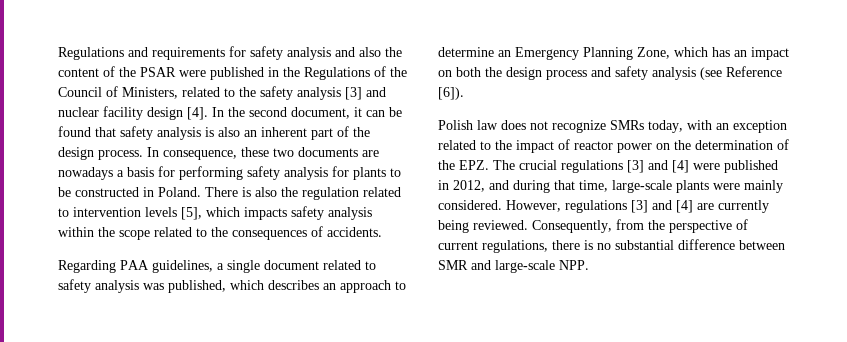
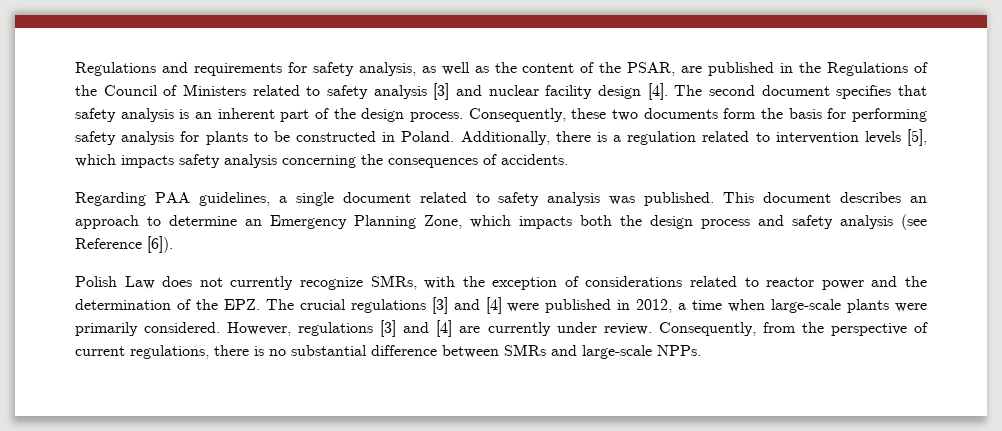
- Regulations and requirements for safety analysis and also the content of the PSAR were published in the Regulations of the Council of Ministers, related to the safety analysis [3] and nuclear facility design [4].
+ Regulations and requirements for safety analysis, as well as the content of the PSAR, are published in the Regulations of the Council of Ministers related to safety analysis [3] and nuclear facility design [4].
- In the second document, it can be found that safety analysis is also an inherent part of the design process.
+ The second document specifies that safety analysis is an inherent part of the design process.
- In consequence, these two documents are nowadays a basis for performing safety analysis for plants to be constructed in Poland.
+ Consequently, these two documents form the basis for performing safety analysis for plants to be constructed in Poland.
- There is also the regulation related to intervention levels [5], which impacts safety analysis within the scope related to the consequences of accidents.
+ Additionally, there is a regulation related to intervention levels [5], which impacts safety analysis concerning the consequences of accidents.
- Regarding PAA guidelines, a single document related to safety analysis was published, which describes an approach to determine an Emergency Planning Zone, which has an impact on both the design process and safety analysis (see Reference [6]).
+ Regarding PAA guidelines, a single document related to safety analysis was published. This document describes an approach to determine an Emergency Planning Zone, which impacts both the design process and safety analysis (see Reference [6]).
- Polish law does not recognize SMRs today, with an exception related to the impact of reactor power on the determination of the EPZ. The crucial regulations [3] and [4] were published in 2012, and during that time, large-scale plants were mainly considered.
+ Polish Law does not currently recognize SMRs, with the exception of considerations related to reactor power and the determination of the EPZ. The crucial regulations [3] and [4] were published in 2012, a time when large-scale plants were primarily considered.
- However, regulations [3] and [4] are currently being reviewed.
+ However, regulations [3] and [4] are currently under review.
- Consequently, from the perspective of current regulations, there is no substantial difference between SMR and large-scale NPP.
+ Consequently, from the perspective of current regulations, there is no substantial difference between SMRs and large-scale NPPs.

